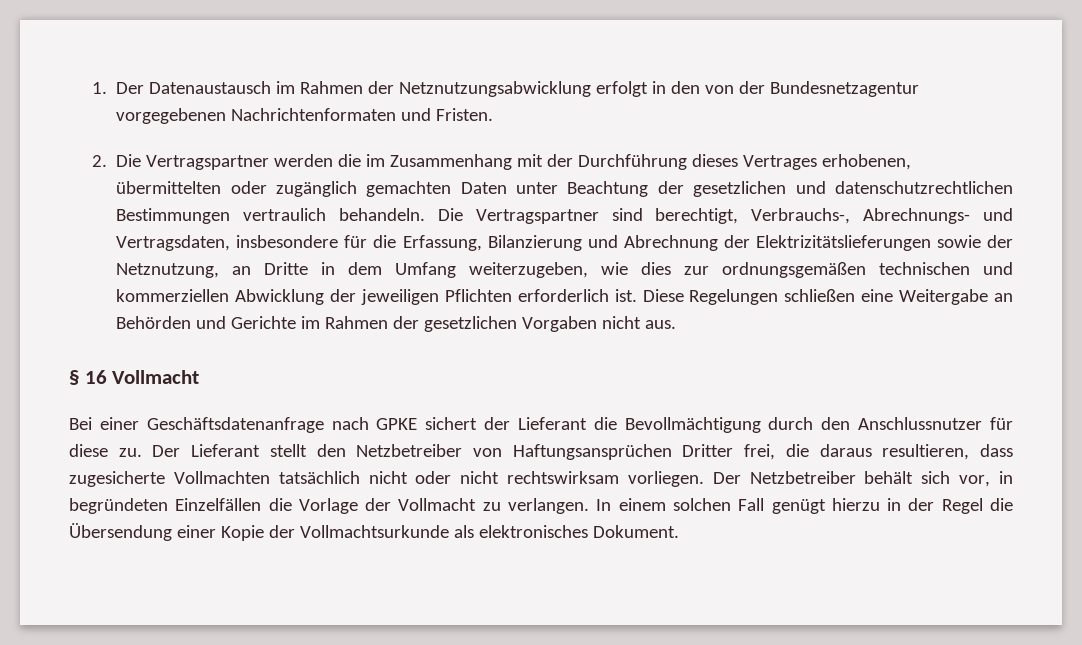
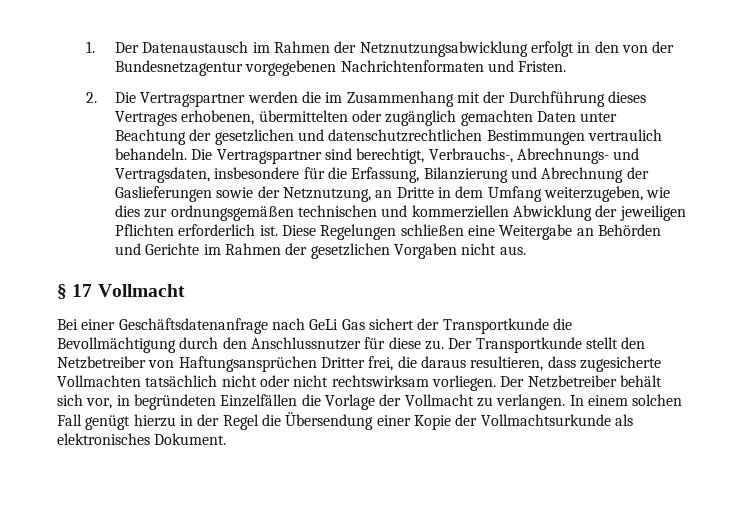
- Die Vertragspartner sind berechtigt, Verbrauchs-, Abrechnungs- und Vertragsdaten, insbesondere für die Erfassung, Bilanzierung und Abrechnung der Elektrizitätslieferungen sowie der Netznutzung, an Dritte in dem Umfang weiterzugeben, wie dies zur ordnungsgemäßen technischen und kommerziellen Abwicklung der jeweiligen Pflichten erforderlich ist.
+ Die Vertragspartner sind berechtigt, Verbrauchs-, Abrechnungs- und Vertragsdaten, insbesondere für die Erfassung, Bilanzierung und Abrechnung der Gaslieferungen sowie der Netznutzung, an Dritte in dem Umfang weiterzugeben, wie dies zur ordnungsgemäßen technischen und kommerziellen Abwicklung der jeweiligen Pflichten erforderlich ist.
- § 16 Vollmacht
+ § 17 Vollmacht
- Bei einer Geschäftsdatenanfrage nach GPKE sichert der Lieferant die Bevollmächtigung durch den Anschlussnutzer für diese zu.
+ Bei einer Geschäftsdatenanfrage nach GeLi Gas sichert der Transportkunde die Bevollmächtigung durch den Anschlussnutzer für diese zu.
- Der Lieferant stellt den Netzbetreiber von Haftungsansprüchen Dritter frei, die daraus resultieren, dass zugesicherte Vollmachten tatsächlich nicht oder nicht rechtswirksam vorliegen.
+ Der Transportkunde stellt den Netzbetreiber von Haftungsansprüchen Dritter frei, die daraus resultieren, dass zugesicherte Vollmachten tatsächlich nicht oder nicht rechtswirksam vorliegen.

